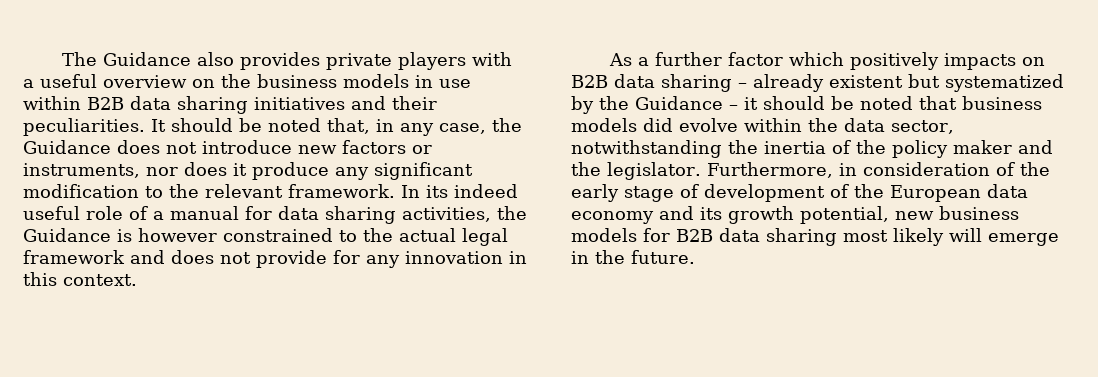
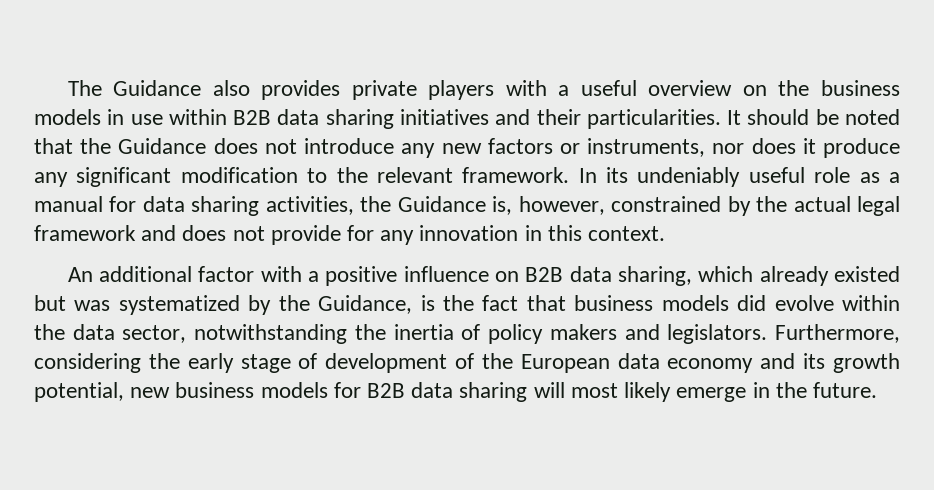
- The Guidance also provides private players with a useful overview on the business models in use within B2B data sharing initiatives and their peculiarities.
+ The Guidance also provides private players with a useful overview on the business models in use within B2B data sharing initiatives and their particularities.
- It should be noted that, in any case, the Guidance does not introduce new factors or instruments, nor does it produce any significant modification to the relevant framework.
+ It should be noted that the Guidance does not introduce any new factors or instruments, nor does it produce any significant modification to the relevant framework.
- In its indeed useful role of a manual for data sharing activities, the Guidance is however constrained to the actual legal framework and does not provide for any innovation in this context.
+ In its undeniably useful role as a manual for data sharing activities, the Guidance is, however, constrained by the actual legal framework and does not provide for any innovation in this context.
- As a further factor which positively impacts on B2B data sharing – already existent but systematized by the Guidance – it should be noted that business models did evolve within the data sector, notwithstanding the inertia of the policy maker and the legislator. Furthermore, in consideration of the early stage of development of the European data economy and its growth potential, new business models for B2B data sharing most likely will emerge in the future.
+ An additional factor with a positive influence on B2B data sharing, which already existed but was systematized by the Guidance, is the fact that business models did evolve within the data sector, notwithstanding the inertia of policy makers and legislators. Furthermore, considering the early stage of development of the European data economy and its growth potential, new business models for B2B data sharing will most likely emerge in the future.

